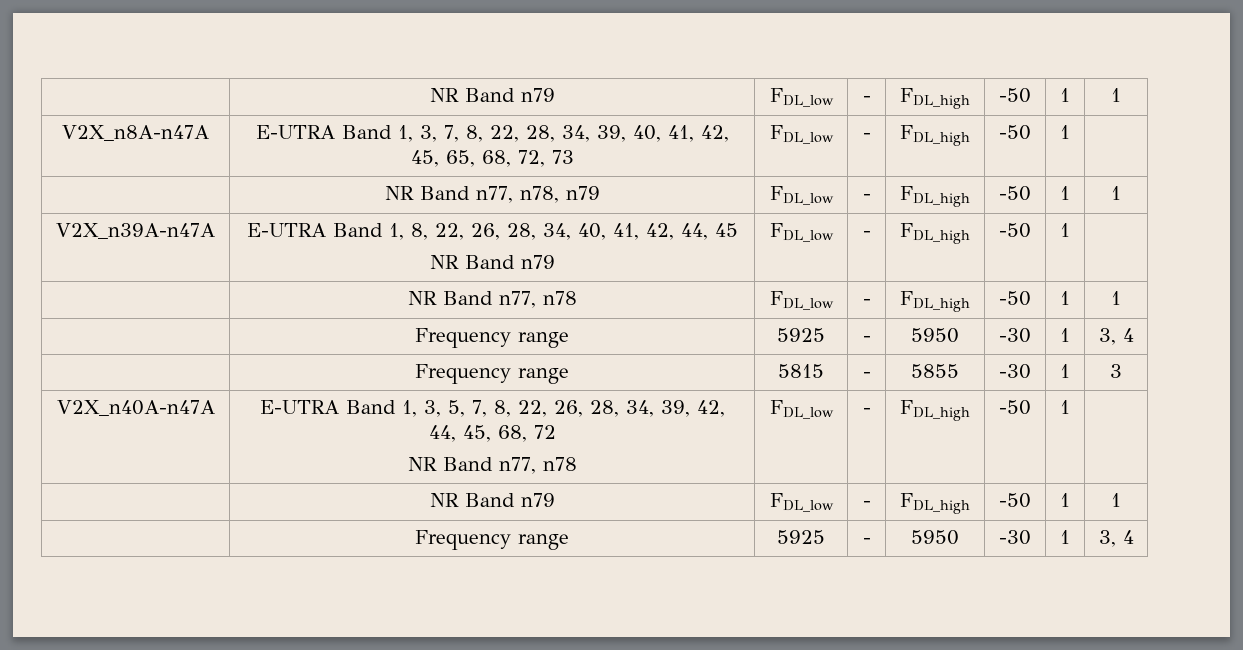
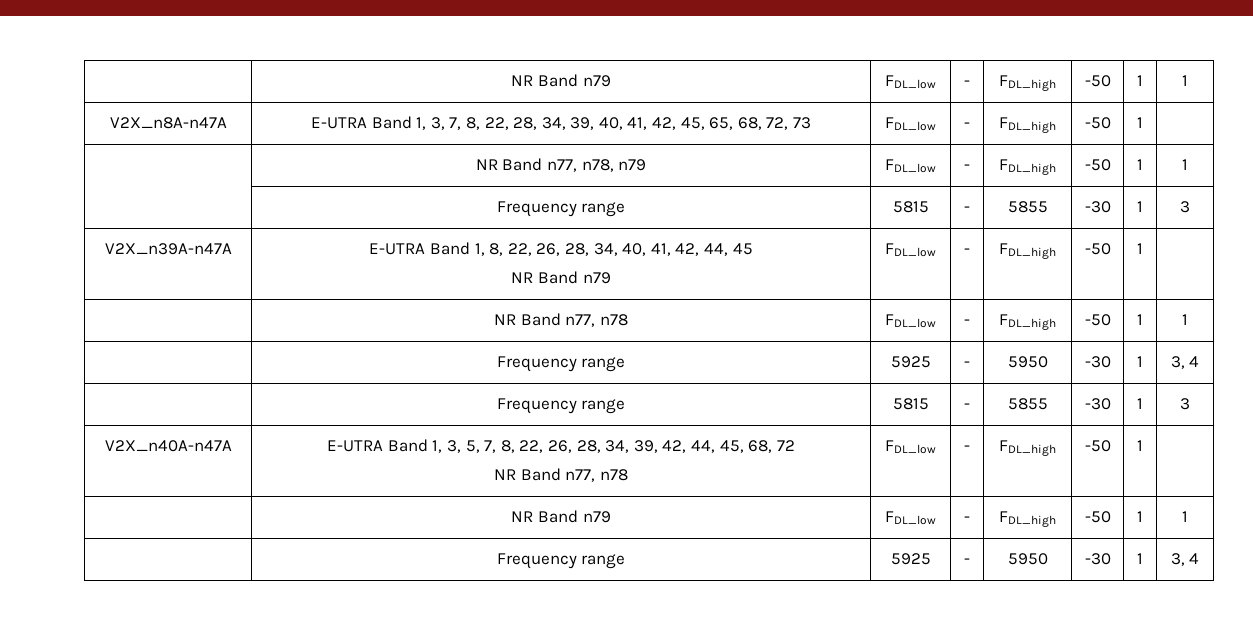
  | NR Band n77, n78, n79 | FDL_low | - | FDL_high | -50 | 1 | 1
+ | Frequency range | 5815 | - | 5855 | -30 | 1 | 3

